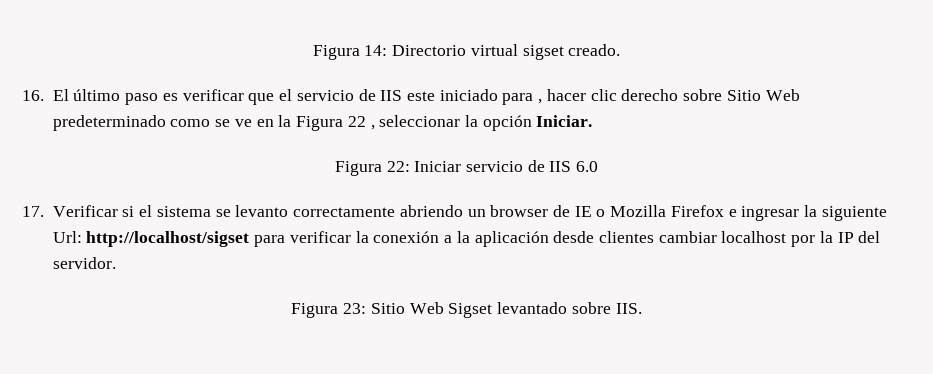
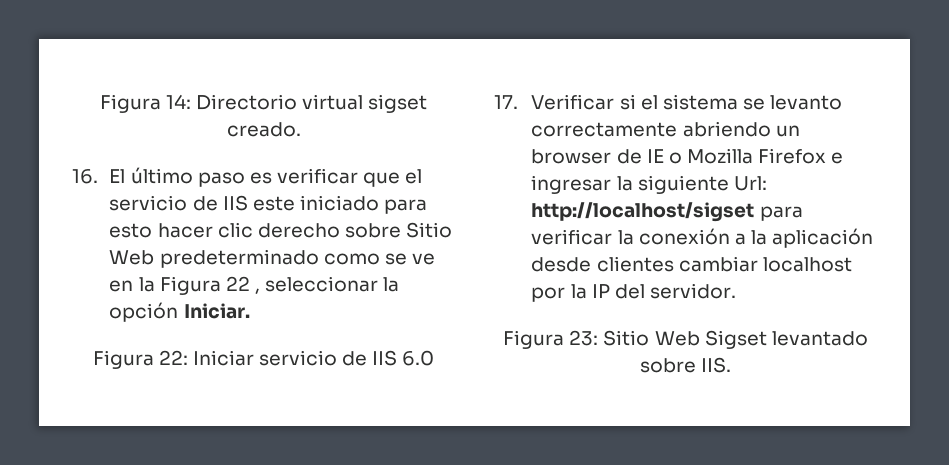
- 16. El último paso es verificar que el servicio de IIS este iniciado para , hacer clic derecho sobre Sitio Web predeterminado como se ve en la Figura 22 , seleccionar la opción Iniciar.
+ 16. El último paso es verificar que el servicio de IIS este iniciado para esto hacer clic derecho sobre Sitio Web predeterminado como se ve en la Figura 22 , seleccionar la opción Iniciar.

